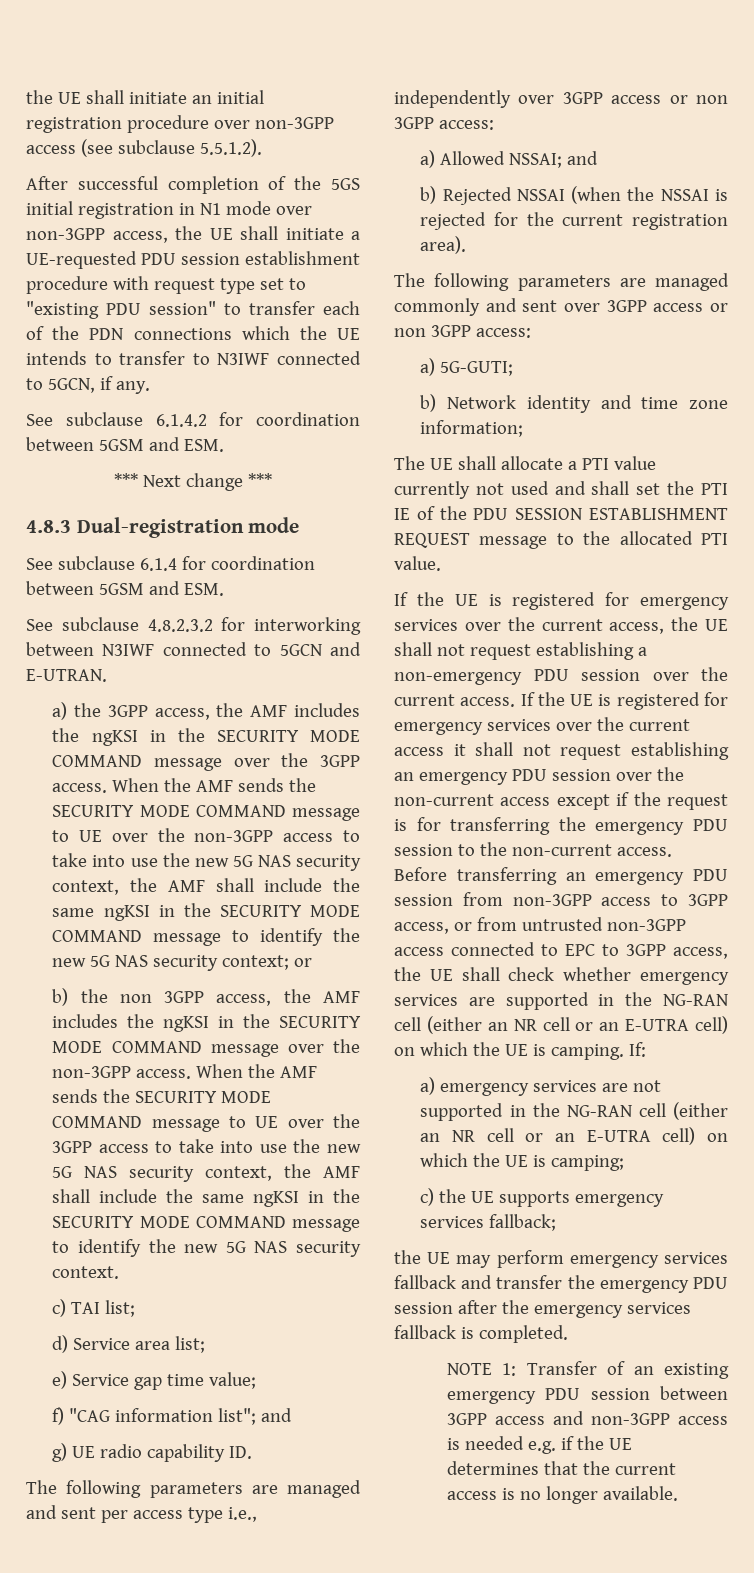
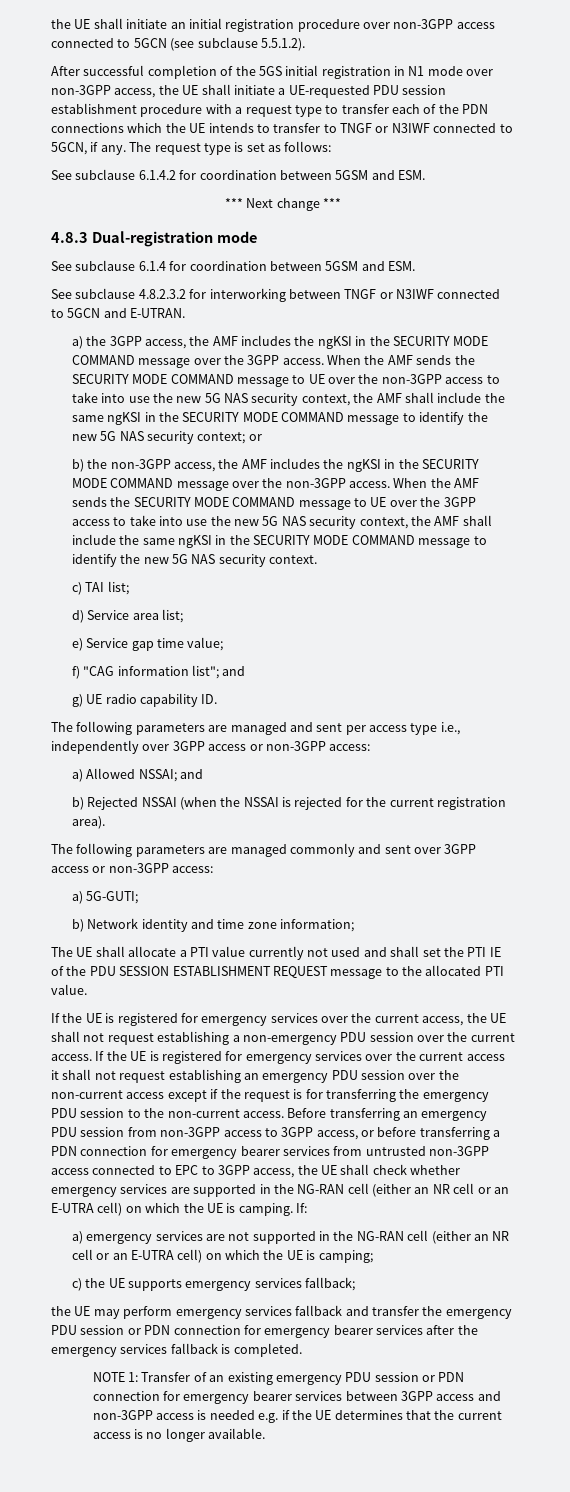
- the UE shall initiate an initial registration procedure over non-3GPP access (see subclause 5.5.1.2).
+ the UE shall initiate an initial registration procedure over non-3GPP access connected to 5GCN (see subclause 5.5.1.2).
- After successful completion of the 5GS initial registration in N1 mode over non-3GPP access, the UE shall initiate a UE-requested PDU session establishment procedure with request type set to "existing PDU session" to transfer each of the PDN connections which the UE intends to transfer to N3IWF connected to 5GCN, if any.
+ After successful completion of the 5GS initial registration in N1 mode over non-3GPP access, the UE shall initiate a UE-requested PDU session establishment procedure with a request type to transfer each of the PDN connections which the UE intends to transfer to TNGF or N3IWF connected to 5GCN, if any. The request type is set as follows:
- See subclause 4.8.2.3.2 for interworking between N3IWF connected to 5GCN and E-UTRAN.
+ See subclause 4.8.2.3.2 for interworking between TNGF or N3IWF connected to 5GCN and E-UTRAN.
- b) the non 3GPP access, the AMF includes the ngKSI in the SECURITY MODE COMMAND message over the non-3GPP access.
+ b) the non-3GPP access, the AMF includes the ngKSI in the SECURITY MODE COMMAND message over the non-3GPP access.
- The following parameters are managed and sent per access type i.e., independently over 3GPP access or non 3GPP access:
+ The following parameters are managed and sent per access type i.e., independently over 3GPP access or non-3GPP access:
- The following parameters are managed commonly and sent over 3GPP access or non 3GPP access:
+ The following parameters are managed commonly and sent over 3GPP access or non-3GPP access:
- Before transferring an emergency PDU session from non-3GPP access to 3GPP access, or from untrusted non-3GPP access connected to EPC to 3GPP access, the UE shall check whether emergency services are supported in the NG-RAN cell (either an NR cell or an E-UTRA cell) on which the UE is camping.
+ Before transferring an emergency PDU session from non-3GPP access to 3GPP access, or before transferring a PDN connection for emergency bearer services from untrusted non-3GPP access connected to EPC to 3GPP access, the UE shall check whether emergency services are supported in the NG-RAN cell (either an NR cell or an E-UTRA cell) on which the UE is camping.
- the UE may perform emergency services fallback and transfer the emergency PDU session after the emergency services fallback is completed.
+ the UE may perform emergency services fallback and transfer the emergency PDU session or PDN connection for emergency bearer services after the emergency services fallback is completed.
- NOTE 1: Transfer of an existing emergency PDU session between 3GPP access and non-3GPP access is needed e.g. if the UE determines that the current access is no longer available.
+ NOTE 1: Transfer of an existing emergency PDU session or PDN connection for emergency bearer services between 3GPP access and non-3GPP access is needed e.g. if the UE determines that the current access is no longer available.

